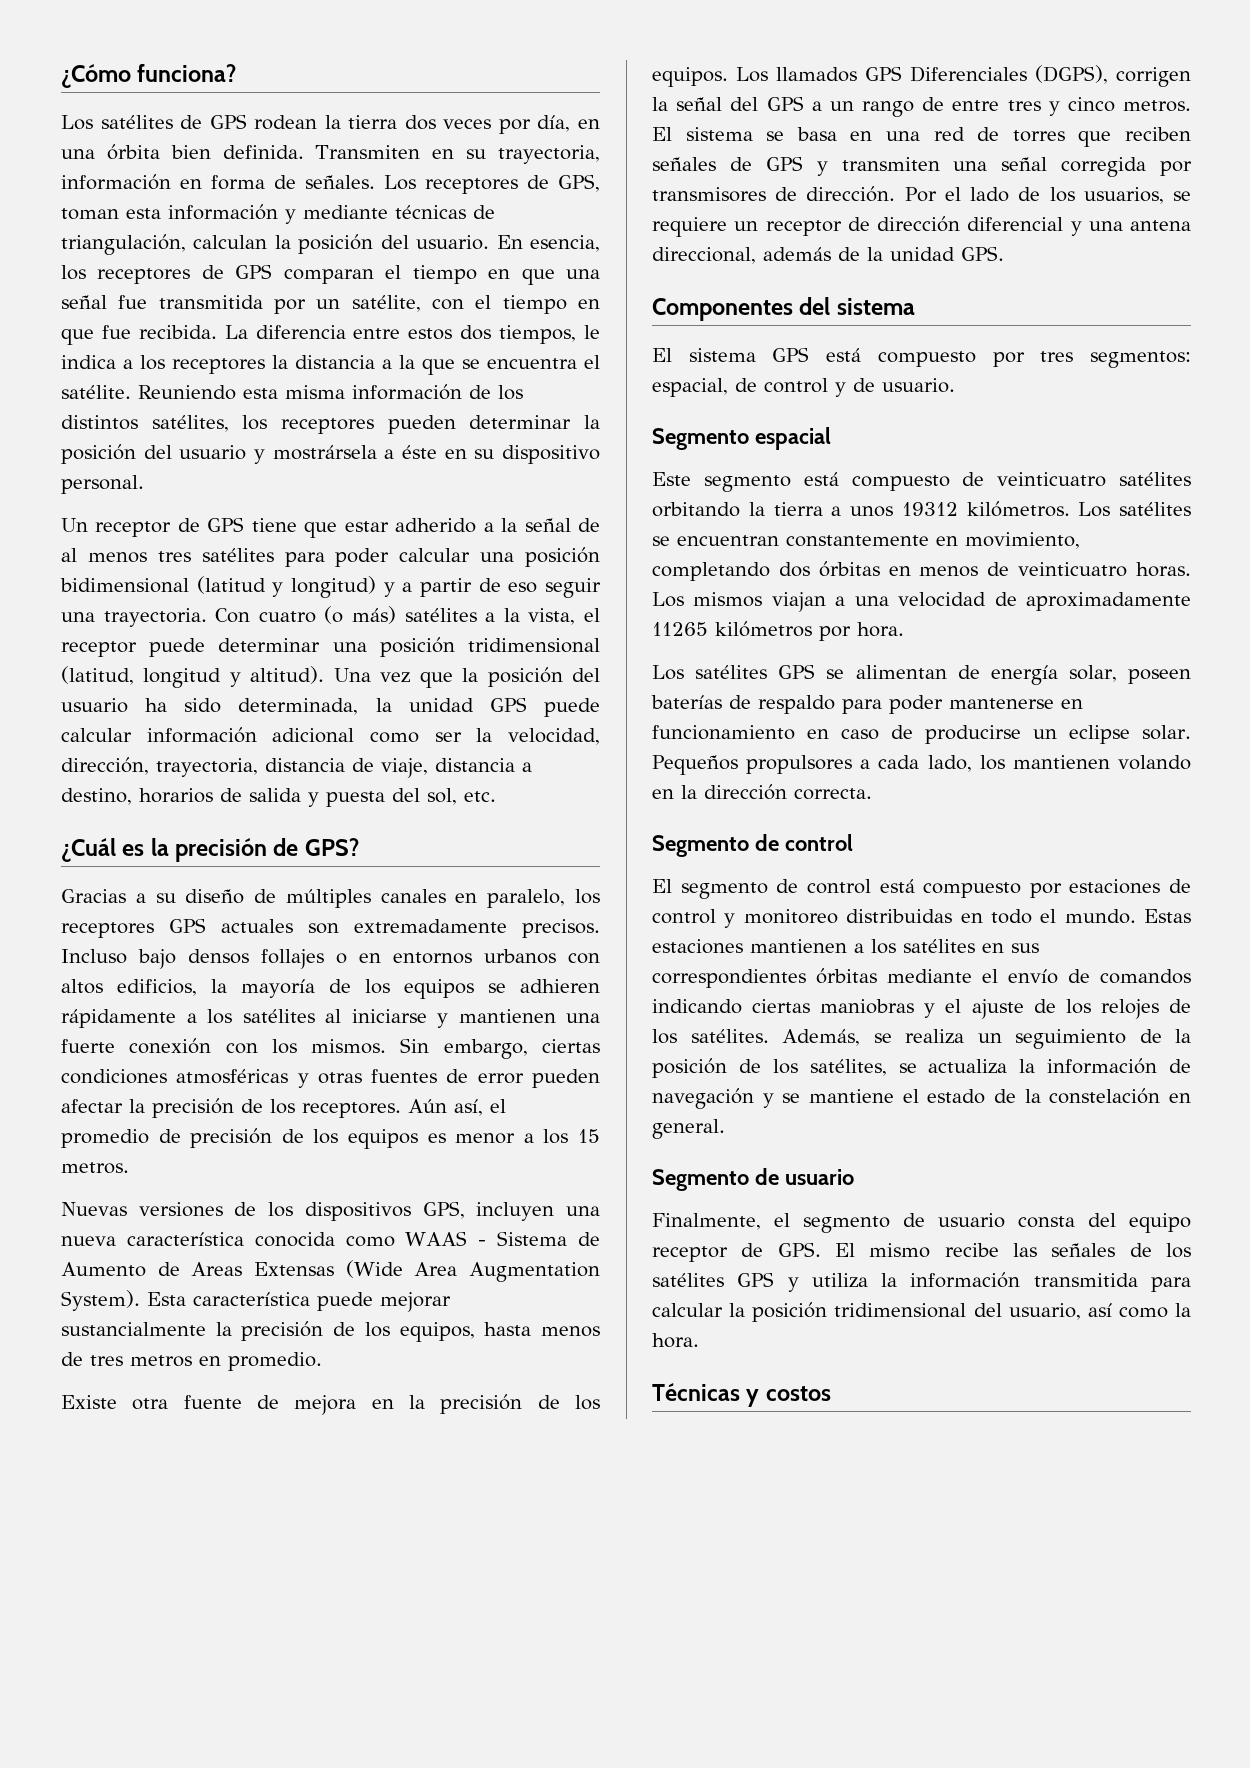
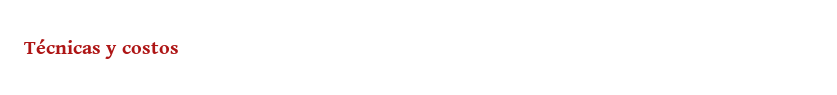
- ¿Cómo funciona?
- Los satélites de GPS rodean la tierra dos veces por día, en una órbita bien definida. Transmiten en su trayectoria, información en forma de señales. Los receptores de GPS, toman esta información y mediante técnicas de triangulación, calculan la posición del usuario. En esencia, los receptores de GPS comparan el tiempo en que una señal fue transmitida por un satélite, con el tiempo en que fue recibida. La diferencia entre estos dos tiempos, le indica a los receptores la distancia a la que se encuentra el satélite. Reuniendo esta misma información de los distintos satélites, los receptores pueden determinar la posición del usuario y mostrársela a éste en su dispositivo personal.
- Un receptor de GPS tiene que estar adherido a la señal de al menos tres satélites para poder calcular una posición bidimensional (latitud y longitud) y a partir de eso seguir una trayectoria. Con cuatro (o más) satélites a la vista, el receptor puede determinar una posición tridimensional (latitud, longitud y altitud). Una vez que la posición del usuario ha sido determinada, la unidad GPS puede calcular información adicional como ser la velocidad, dirección, trayectoria, distancia de viaje, distancia a destino, horarios de salida y puesta del sol, etc.
- ¿Cuál es la precisión de GPS?
- Gracias a su diseño de múltiples canales en paralelo, los receptores GPS actuales son extremadamente precisos. Incluso bajo densos follajes o en entornos urbanos con altos edificios, la mayoría de los equipos se adhieren rápidamente a los satélites al iniciarse y mantienen una fuerte conexión con los mismos. Sin embargo, ciertas condiciones atmosféricas y otras fuentes de error pueden afectar la precisión de los receptores. Aún así, el promedio de precisión de los equipos es menor a los 15 metros.
- Nuevas versiones de los dispositivos GPS, incluyen una nueva característica conocida como WAAS - Sistema de Aumento de Areas Extensas (Wide Area Augmentation System). Esta característica puede mejorar sustancialmente la precisión de los equipos, hasta menos de tres metros en promedio.
- Existe otra fuente de mejora en la precisión de los equipos. Los llamados GPS Diferenciales (DGPS), corrigen la señal del GPS a un rango de entre tres y cinco metros. El sistema se basa en una red de torres que reciben señales de GPS y transmiten una señal corregida por transmisores de dirección. Por el lado de los usuarios, se requiere un receptor de dirección diferencial y una antena direccional, además de la unidad GPS.
- Componentes del sistema
- El sistema GPS está compuesto por tres segmentos: espacial, de control y de usuario.
- Segmento espacial
- Este segmento está compuesto de veinticuatro satélites orbitando la tierra a unos 19312 kilómetros. Los satélites se encuentran constantemente en movimiento, completando dos órbitas en menos de veinticuatro horas. Los mismos viajan a una velocidad de aproximadamente 11265 kilómetros por hora.
- Los satélites GPS se alimentan de energía solar, poseen baterías de respaldo para poder mantenerse en funcionamiento en caso de producirse un eclipse solar. Pequeños propulsores a cada lado, los mantienen volando en la dirección correcta.
- Segmento de control
- El segmento de control está compuesto por estaciones de control y monitoreo distribuidas en todo el mundo. Estas estaciones mantienen a los satélites en sus correspondientes órbitas mediante el envío de comandos indicando ciertas maniobras y el ajuste de los relojes de los satélites. Además, se realiza un seguimiento de la posición de los satélites, se actualiza la información de navegación y se mantiene el estado de la constelación en general.
- Segmento de usuario
- Finalmente, el segmento de usuario consta del equipo receptor de GPS. El mismo recibe las señales de los satélites GPS y utiliza la información transmitida para calcular la posición tridimensional del usuario, así como la hora.

